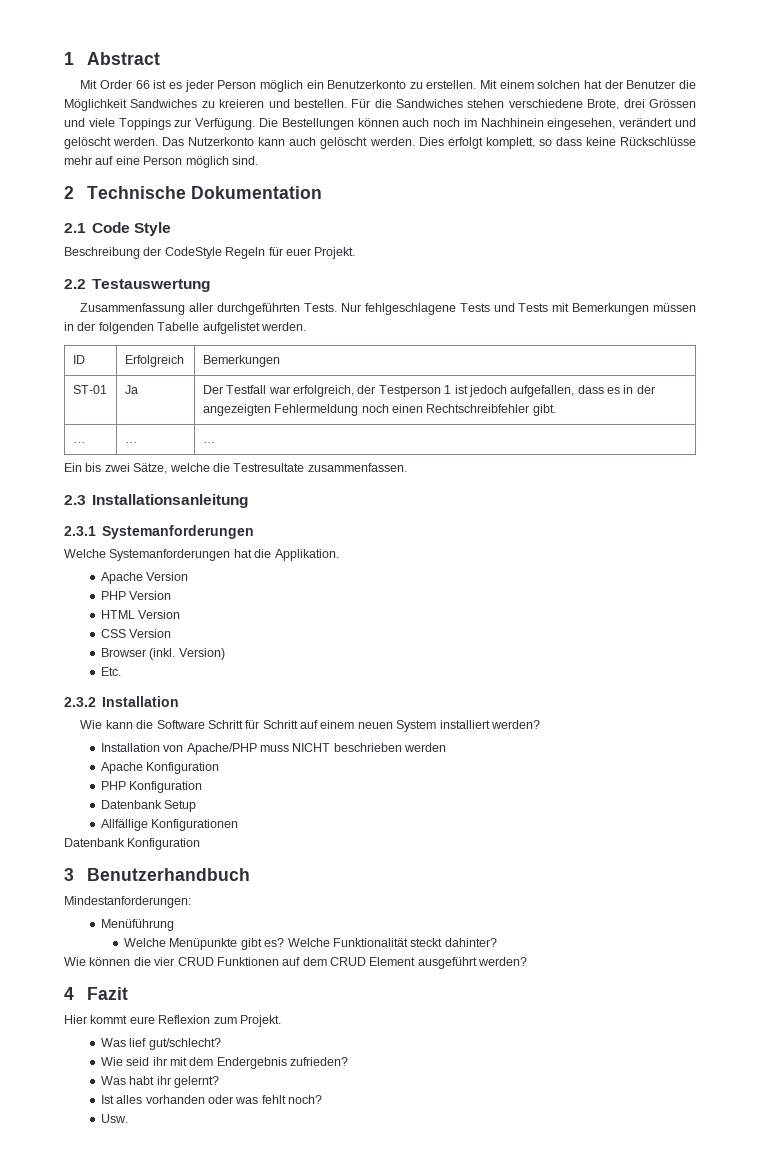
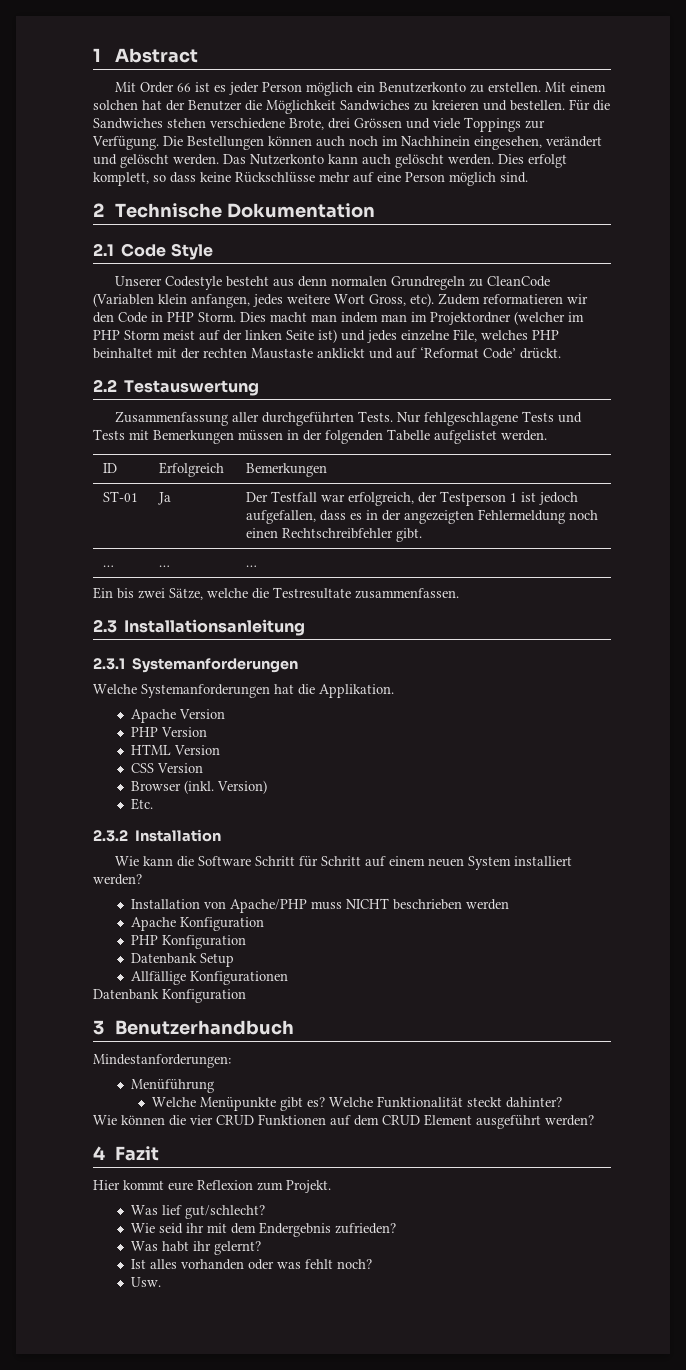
- Beschreibung der CodeStyle Regeln für euer Projekt.
+ Unserer Codestyle besteht aus denn normalen Grundregeln zu CleanCode (Variablen klein anfangen, jedes weitere Wort Gross, etc). Zudem reformatieren wir den Code in PHP Storm. Dies macht man indem man im Projektordner (welcher im PHP Storm meist auf der linken Seite ist) und jedes einzelne File, welches PHP beinhaltet mit der rechten Maustaste anklickt und auf ‘Reformat Code’ drückt.

